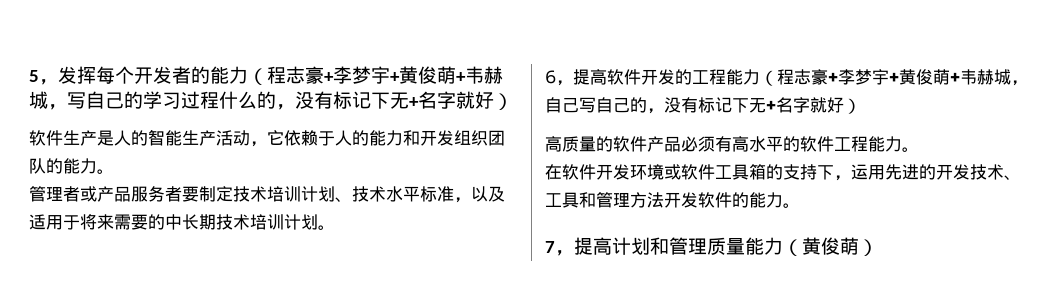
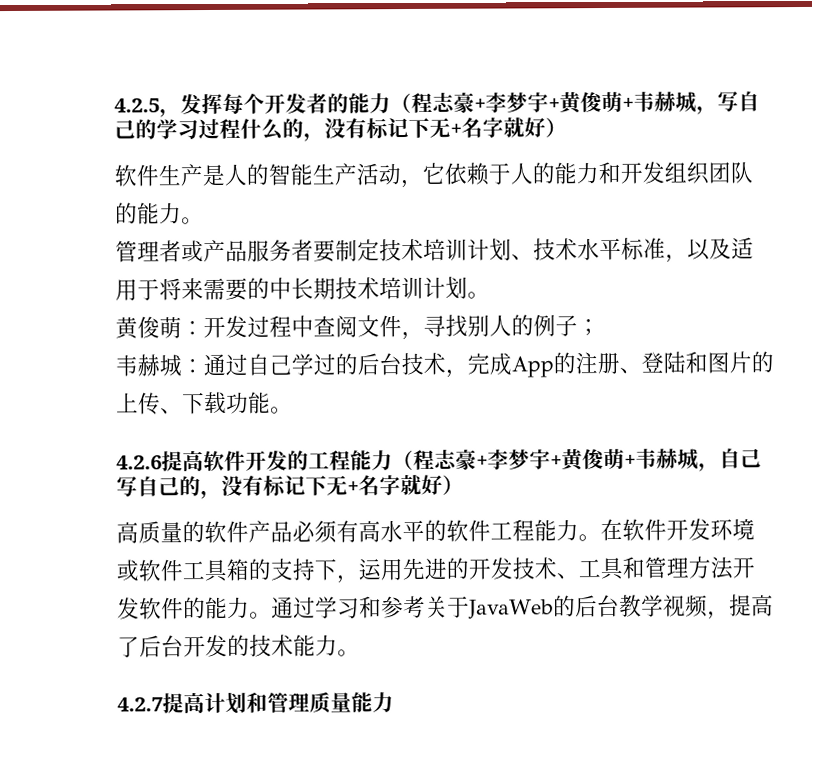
- 5，发挥每个开发者的能力（程志豪+李梦宇+黄俊萌+韦赫城，写自己的学习过程什么的，没有标记下无+名字就好）
+ 4.2.5，发挥每个开发者的能力（程志豪+李梦宇+黄俊萌+韦赫城，写自己的学习过程什么的，没有标记下无+名字就好）
- 6，提高软件开发的工程能力（程志豪+李梦宇+黄俊萌+韦赫城，自己写自己的，没有标记下无+名字就好）
+ 黄俊萌：开发过程中查阅文件，寻找别人的例子；
+ 韦赫城：通过自己学过的后台技术，完成App的注册、登陆和图片的上传、下载功能。
+ 4.2.6提高软件开发的工程能力（程志豪+李梦宇+黄俊萌+韦赫城，自己写自己的，没有标记下无+名字就好）
- 高质量的软件产品必须有高水平的软件工程能力。
- 在软件开发环境或软件工具箱的支持下，运用先进的开发技术、工具和管理方法开发软件的能力。
- 7，提高计划和管理质量能力（黄俊萌）
+ 高质量的软件产品必须有高水平的软件工程能力。在软件开发环境或软件工具箱的支持下，运用先进的开发技术、工具和管理方法开发软件的能力。通过学习和参考关于JavaWeb的后台教学视频，提高了后台开发的技术能力。
+ 4.2.7提高计划和管理质量能力

